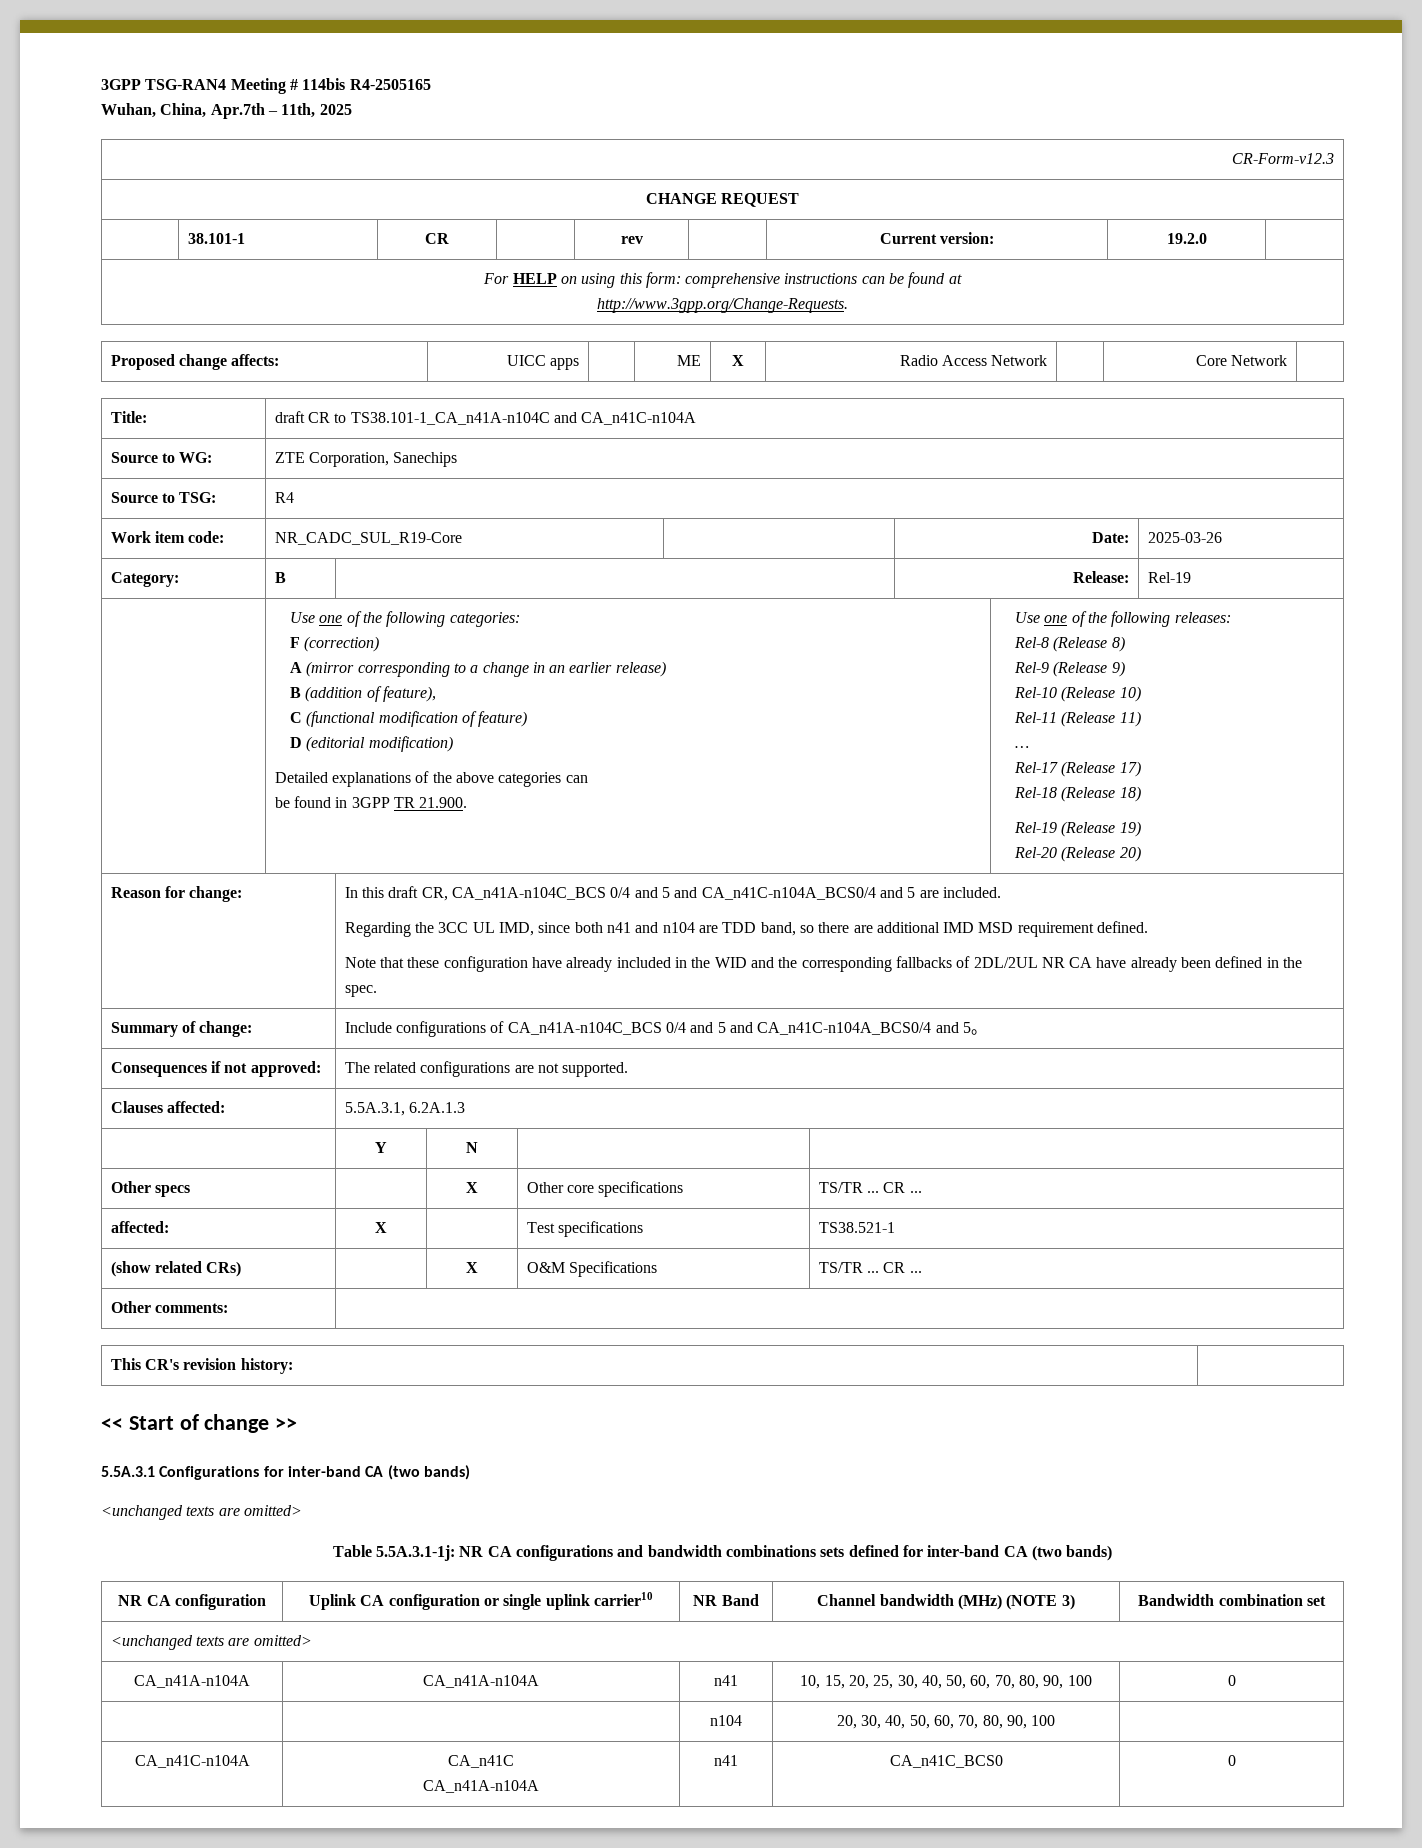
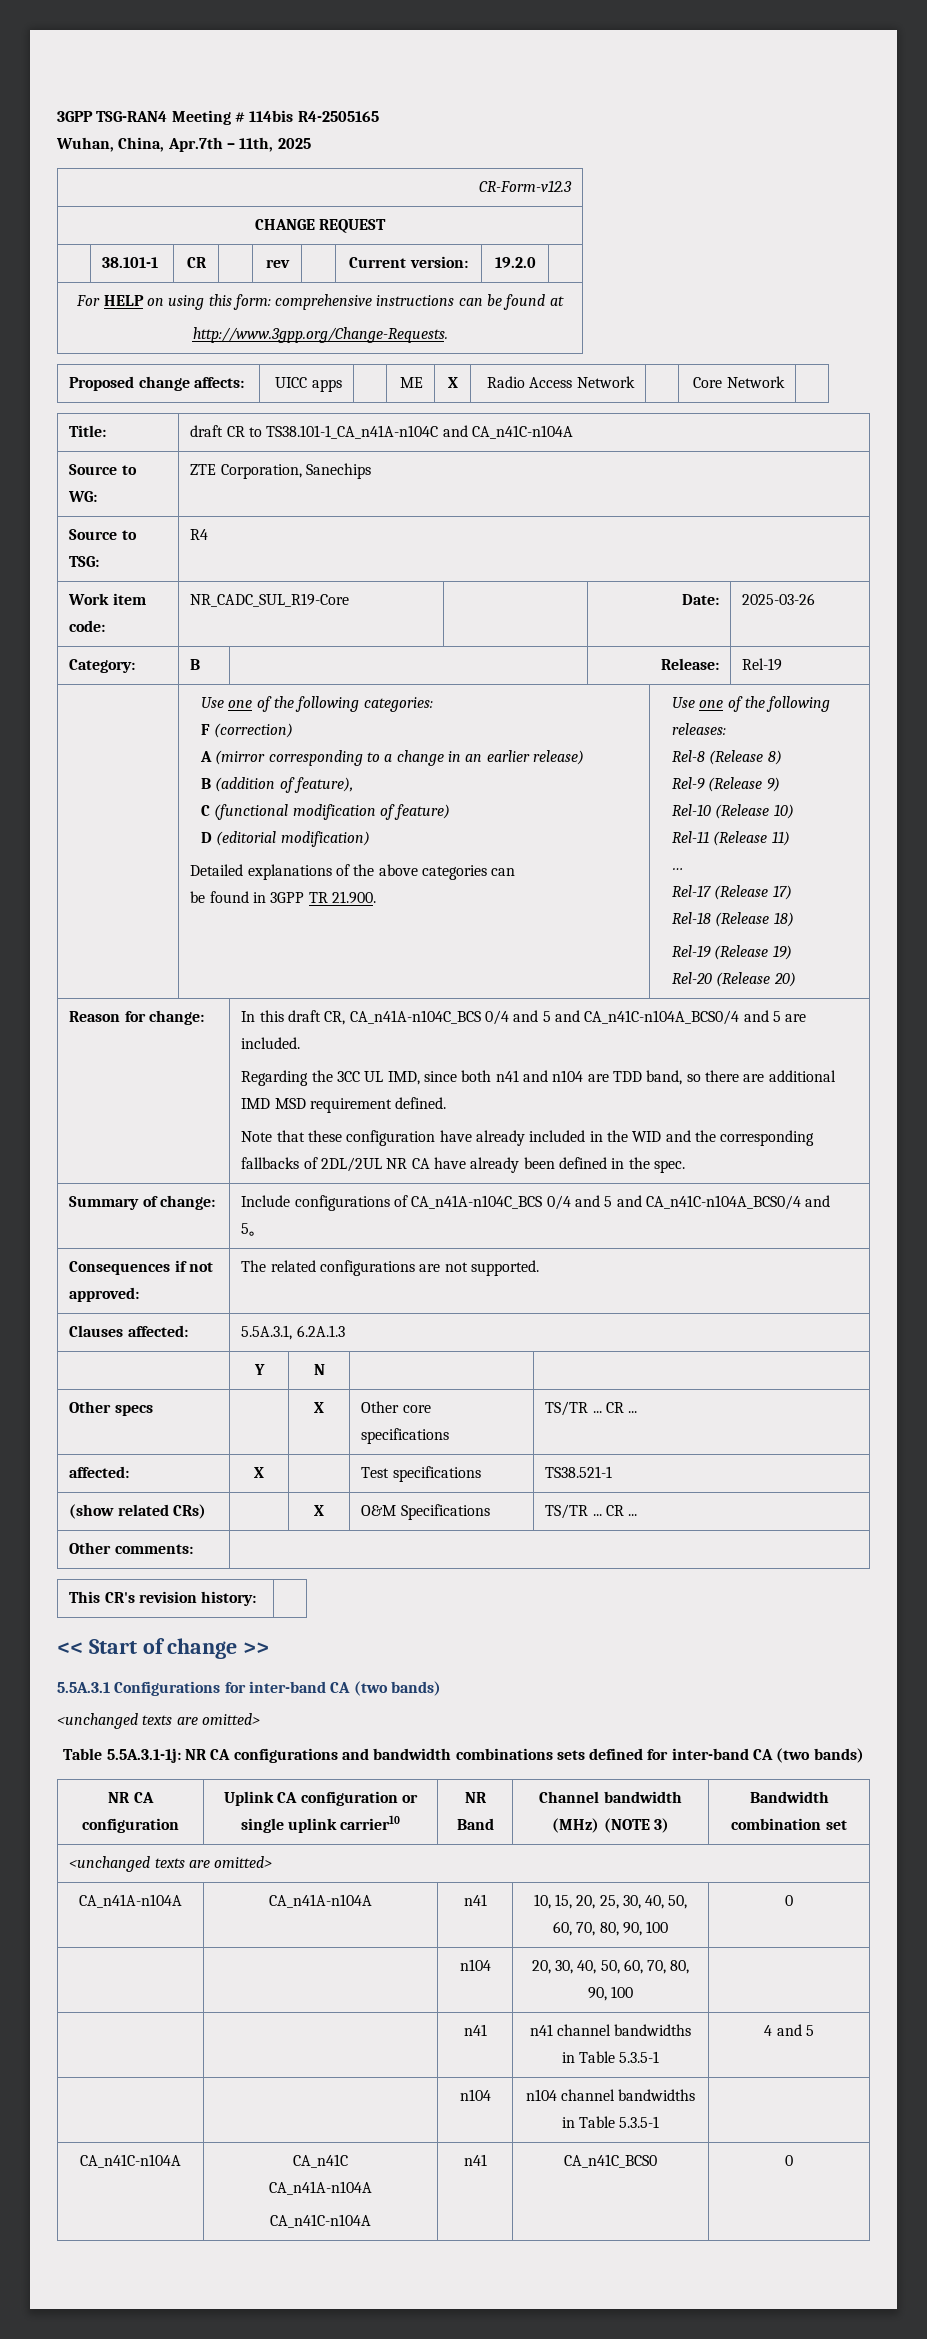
+ | | n41 | n41 channel bandwidths in Table 5.3.5-1 | 4 and 5
+ | | n104 | n104 channel bandwidths in Table 5.3.5-1 |
  CA_n41C-n104A | CA_n41C
- CA_n41A-n104A | n41 | CA_n41C_BCS0 | 0
+ CA_n41A-n104A
+ CA_n41C-n104A | n41 | CA_n41C_BCS0 | 0

